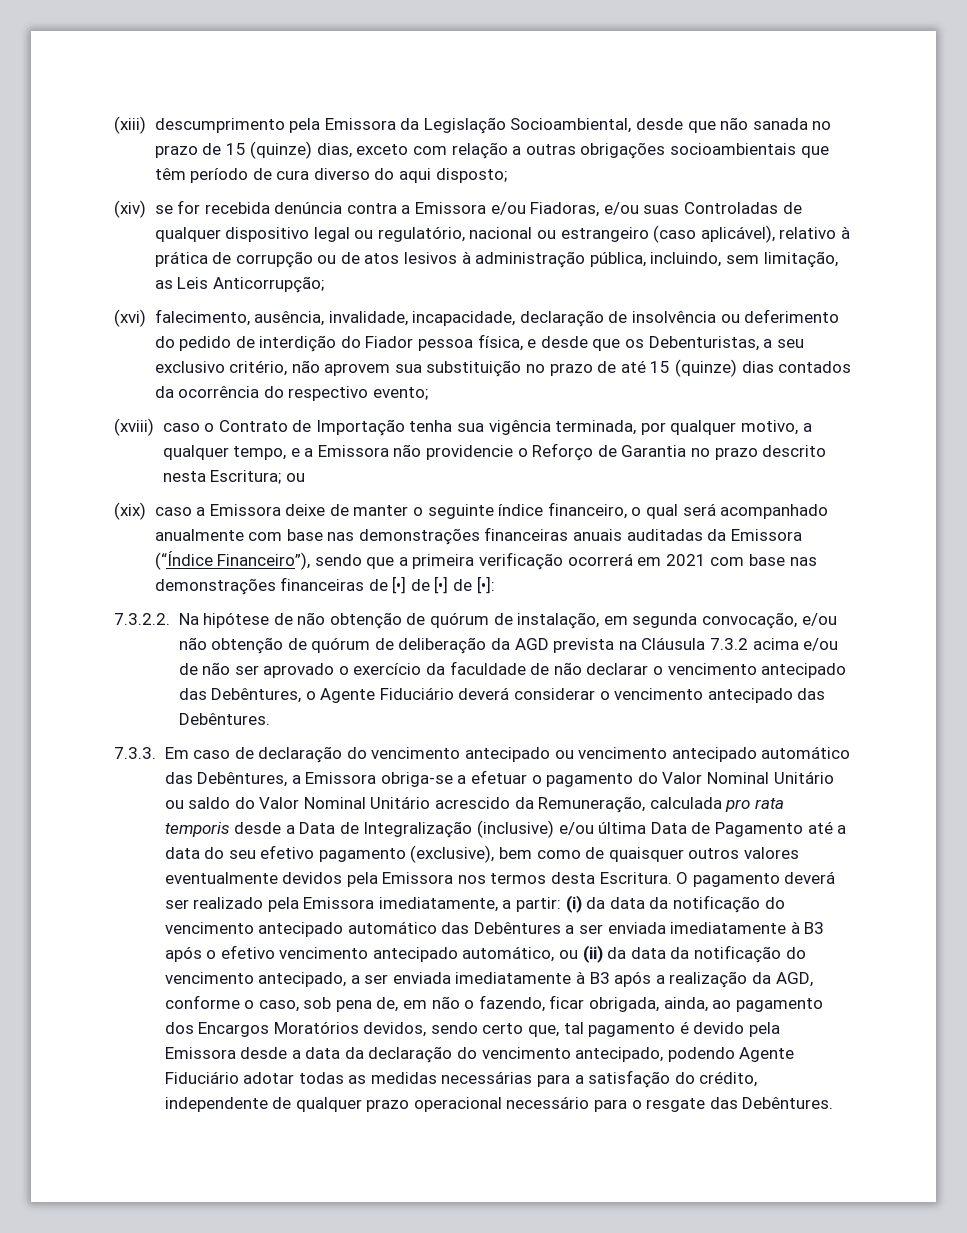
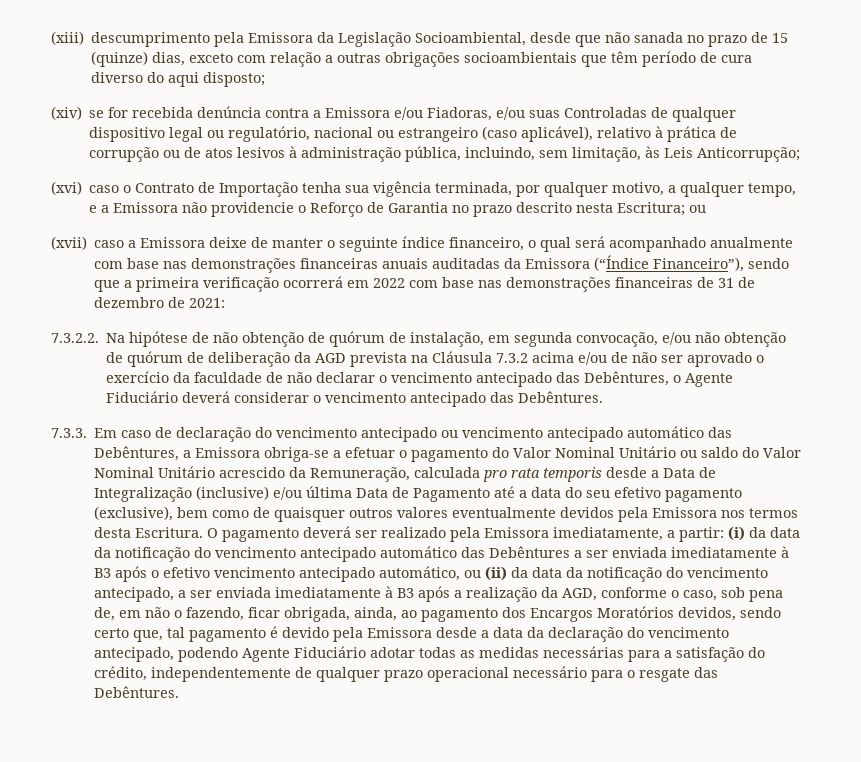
- (xiv) se for recebida denúncia contra a Emissora e/ou Fiadoras, e/ou suas Controladas de qualquer dispositivo legal ou regulatório, nacional ou estrangeiro (caso aplicável), relativo à prática de corrupção ou de atos lesivos à administração pública, incluindo, sem limitação, as Leis Anticorrupção;
+ (xiv) se for recebida denúncia contra a Emissora e/ou Fiadoras, e/ou suas Controladas de qualquer dispositivo legal ou regulatório, nacional ou estrangeiro (caso aplicável), relativo à prática de corrupção ou de atos lesivos à administração pública, incluindo, sem limitação, às Leis Anticorrupção;
- (xvi) falecimento, ausência, invalidade, incapacidade, declaração de insolvência ou deferimento do pedido de interdição do Fiador pessoa física, e desde que os Debenturistas, a seu exclusivo critério, não aprovem sua substituição no prazo de até 15 (quinze) dias contados da ocorrência do respectivo evento;
- (xviii) caso o Contrato de Importação tenha sua vigência terminada, por qualquer motivo, a qualquer tempo, e a Emissora não providencie o Reforço de Garantia no prazo descrito nesta Escritura; ou
+ (xvi) caso o Contrato de Importação tenha sua vigência terminada, por qualquer motivo, a qualquer tempo, e a Emissora não providencie o Reforço de Garantia no prazo descrito nesta Escritura; ou
- (xix) caso a Emissora deixe de manter o seguinte índice financeiro, o qual será acompanhado anualmente com base nas demonstrações financeiras anuais auditadas da Emissora (“Índice Financeiro”), sendo que a primeira verificação ocorrerá em 2021 com base nas demonstrações financeiras de [•] de [•] de [•]:
+ (xvii) caso a Emissora deixe de manter o seguinte índice financeiro, o qual será acompanhado anualmente com base nas demonstrações financeiras anuais auditadas da Emissora (“Índice Financeiro”), sendo que a primeira verificação ocorrerá em 2022 com base nas demonstrações financeiras de 31 de dezembro de 2021:
- (i) da data da notificação do vencimento antecipado automático das Debêntures a ser enviada imediatamente à B3 após o efetivo vencimento antecipado automático, ou (ii) da data da notificação do vencimento antecipado, a ser enviada imediatamente à B3 após a realização da AGD, conforme o caso, sob pena de, em não o fazendo, ficar obrigada, ainda, ao pagamento dos Encargos Moratórios devidos, sendo certo que, tal pagamento é devido pela Emissora desde a data da declaração do vencimento antecipado, podendo Agente Fiduciário adotar todas as medidas necessárias para a satisfação do crédito, independente de qualquer prazo operacional necessário para o resgate das Debêntures.
+ (i) da data da notificação do vencimento antecipado automático das Debêntures a ser enviada imediatamente à B3 após o efetivo vencimento antecipado automático, ou (ii) da data da notificação do vencimento antecipado, a ser enviada imediatamente à B3 após a realização da AGD, conforme o caso, sob pena de, em não o fazendo, ficar obrigada, ainda, ao pagamento dos Encargos Moratórios devidos, sendo certo que, tal pagamento é devido pela Emissora desde a data da declaração do vencimento antecipado, podendo Agente Fiduciário adotar todas as medidas necessárias para a satisfação do crédito, independentemente de qualquer prazo operacional necessário para o resgate das Debêntures.

